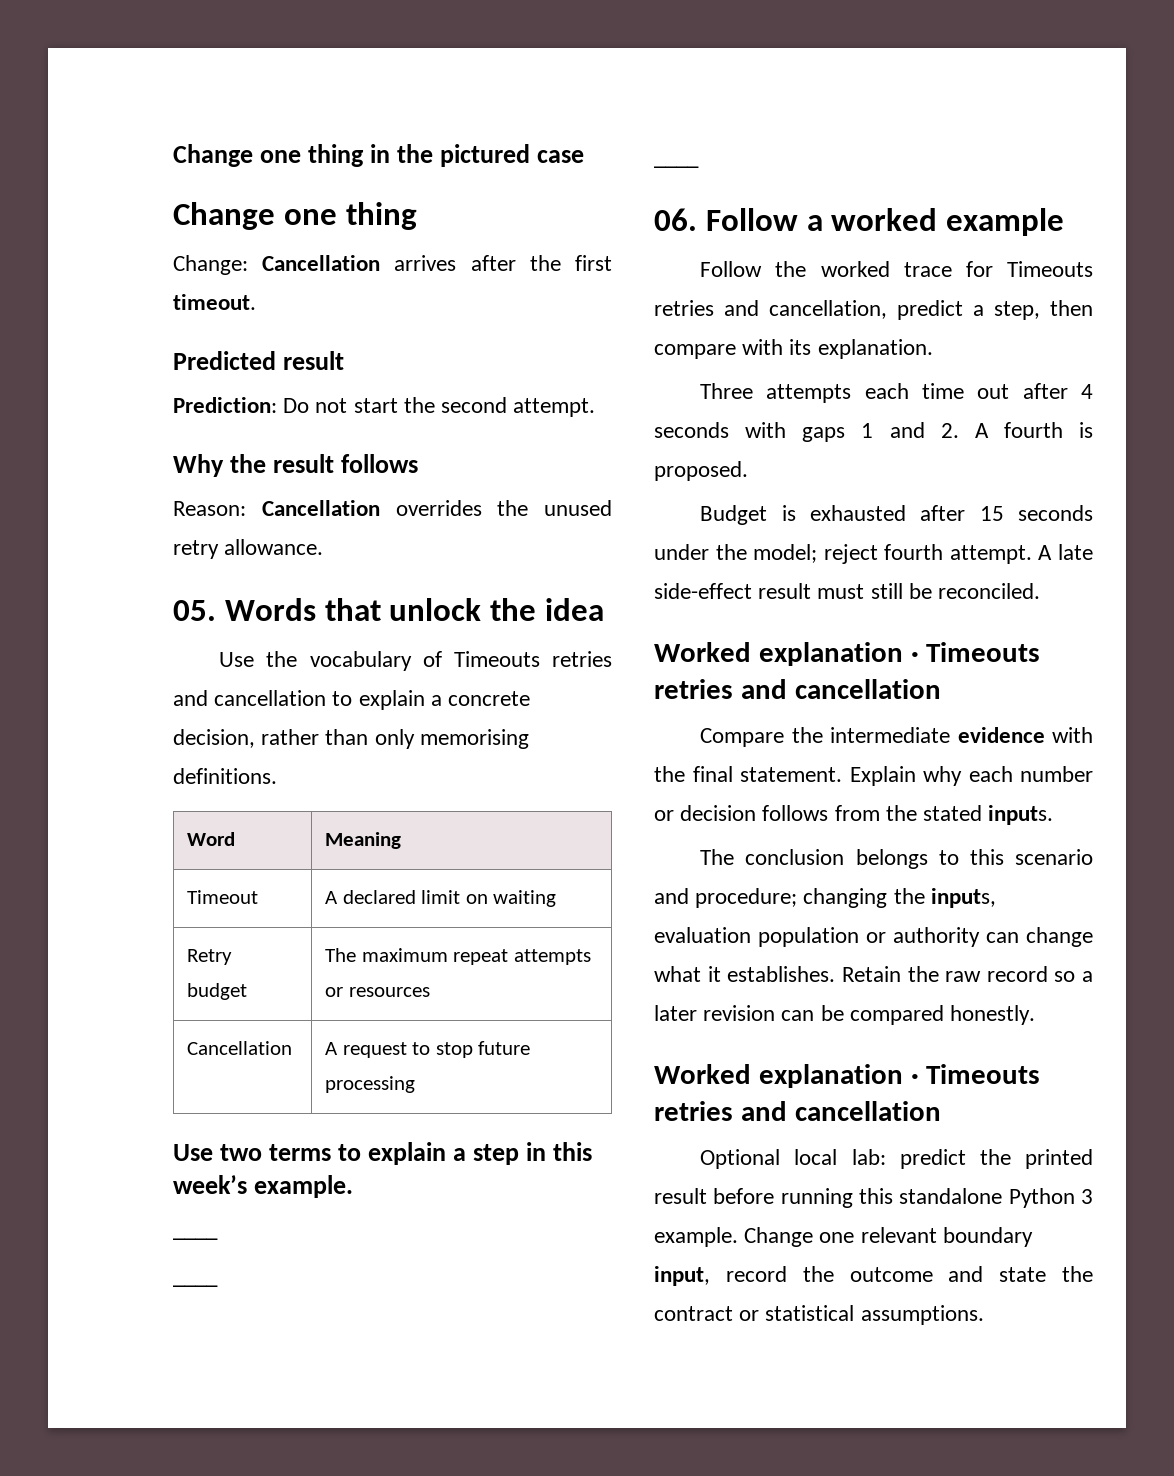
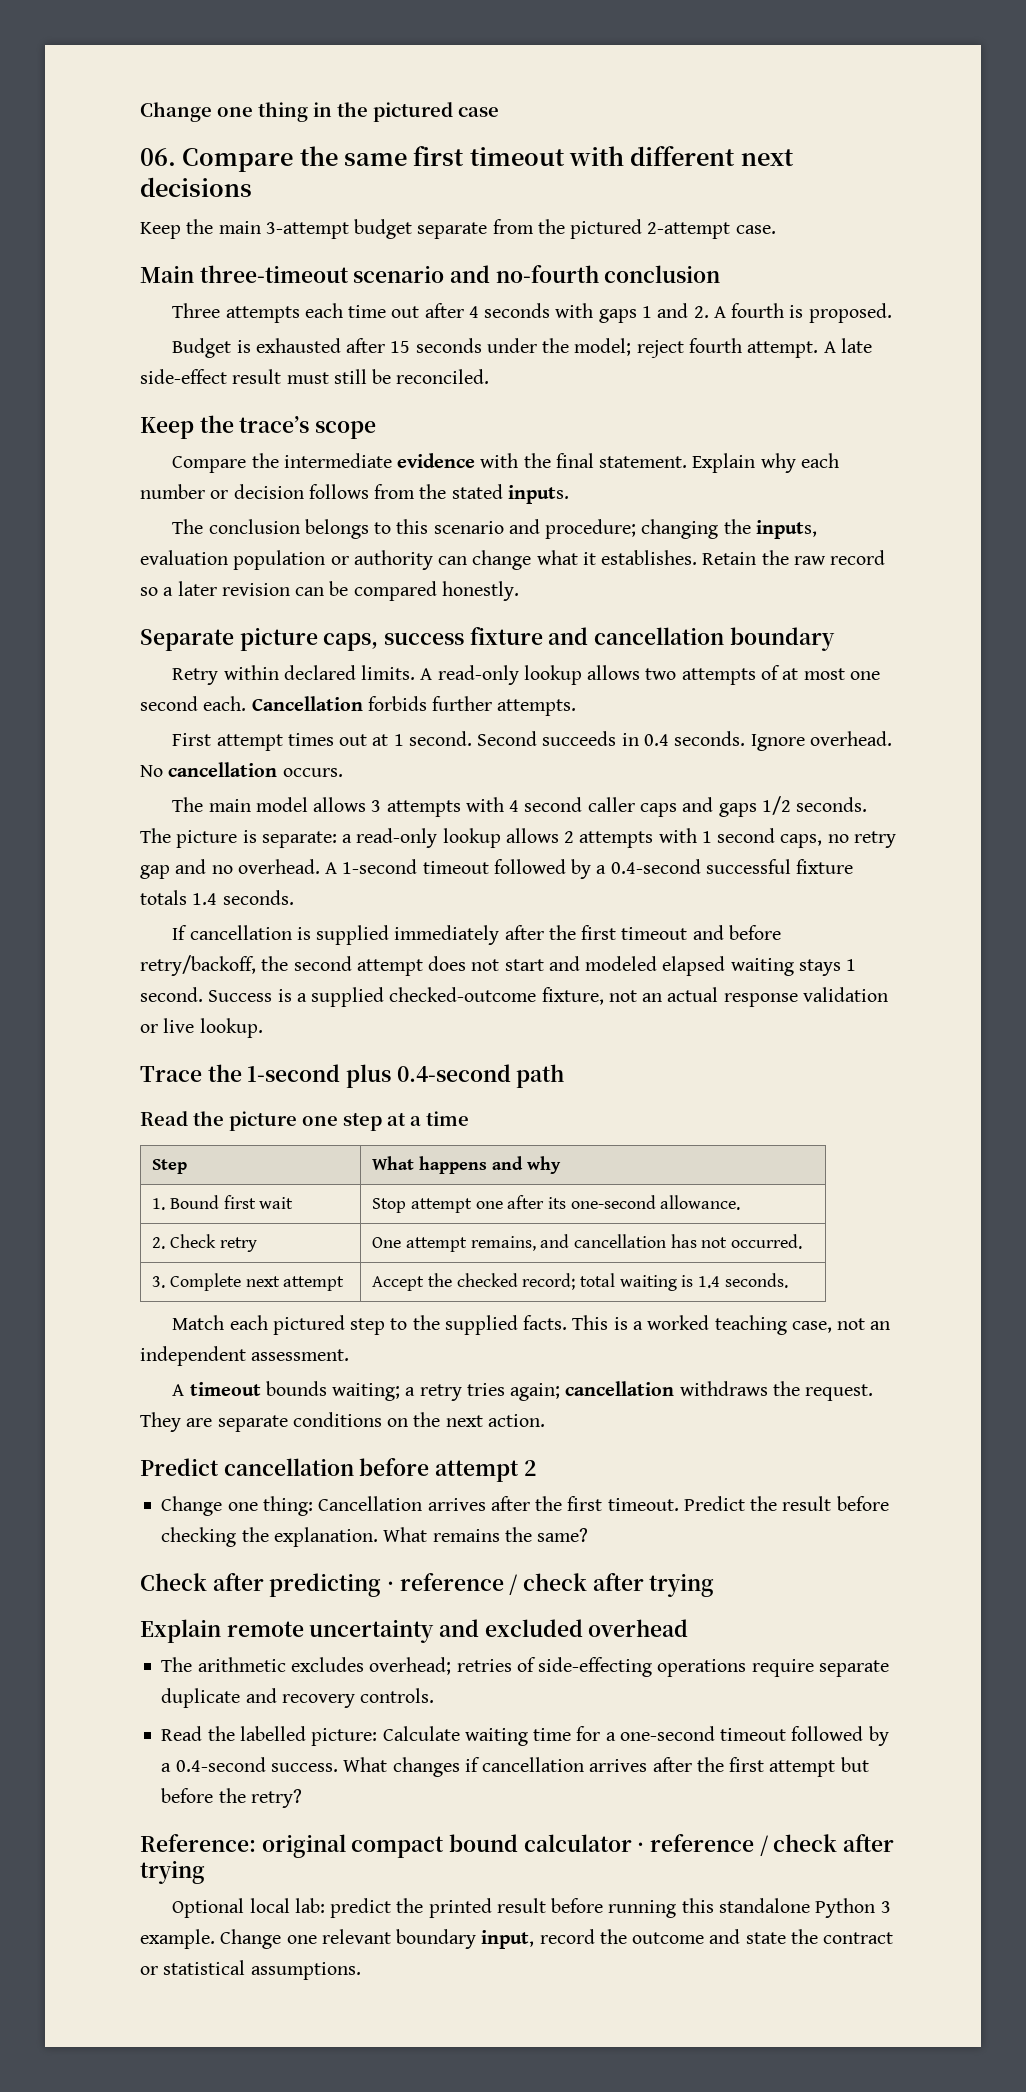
  Change one thing in the pictured case
- Change one thing
- Change: Cancellation arrives after the first timeout.
- Predicted result
- Prediction: Do not start the second attempt.
- Why the result follows
- Reason: Cancellation overrides the unused retry allowance.
- 05. Words that unlock the idea
- Use the vocabulary of Timeouts retries and cancellation to explain a concrete decision, rather than only memorising definitions.
- Word | Meaning
- Timeout | A declared limit on waiting
- Retry budget | The maximum repeat attempts or resources
- Cancellation | A request to stop future processing
- Use two terms to explain a step in this week’s example.
- ____
- ____
- ____
- 06. Follow a worked example
- Follow the worked trace for Timeouts retries and cancellation, predict a step, then compare with its explanation.
+ 06. Compare the same first timeout with different next decisions
+ Keep the main 3-attempt budget separate from the pictured 2-attempt case.
+ Main three-timeout scenario and no-fourth conclusion
  A late side-effect result must still be reconciled.
- Worked explanation · Timeouts retries and cancellation
+ Keep the trace’s scope
  Retain the raw record so a later revision can be compared honestly.
- Worked explanation · Timeouts retries and cancellation
+ Separate picture caps, success fixture and cancellation boundary
+ Retry within declared limits. A read-only lookup allows two attempts of at most one second each. Cancellation forbids further attempts.
+ First attempt times out at 1 second. Second succeeds in 0.4 seconds. Ignore overhead. No cancellation occurs.
+ The main model allows 3 attempts with 4 second caller caps and gaps 1/2 seconds. The picture is separate: a read-only lookup allows 2 attempts with 1 second caps, no retry gap and no overhead. A 1-second timeout followed by a 0.4-second successful fixture totals 1.4 seconds.
+ If cancellation is supplied immediately after the first timeout and before retry/backoff, the second attempt does not start and modeled elapsed waiting stays 1 second. Success is a supplied checked-outcome fixture, not an actual response validation or live lookup.
+ Trace the 1-second plus 0.4-second path
+ Read the picture one step at a time
+ Step | What happens and why
+ 1. Bound first wait | Stop attempt one after its one-second allowance.
+ 2. Check retry | One attempt remains, and cancellation has not occurred.
+ 3. Complete next attempt | Accept the checked record; total waiting is 1.4 seconds.
+ Match each pictured step to the supplied facts. This is a worked teaching case, not an independent assessment.
+ A timeout bounds waiting; a retry tries again; cancellation withdraws the request. They are separate conditions on the next action.
+ Predict cancellation before attempt 2
+ Change one thing: Cancellation arrives after the first timeout. Predict the result before checking the explanation. What remains the same?
+ Check after predicting · reference / check after trying
+ Explain remote uncertainty and excluded overhead
+ The arithmetic excludes overhead; retries of side-effecting operations require separate duplicate and recovery controls.
+ Read the labelled picture: Calculate waiting time for a one-second timeout followed by a 0.4-second success. What changes if cancellation arrives after the first attempt but before the retry?
+ Reference: original compact bound calculator · reference / check after trying

